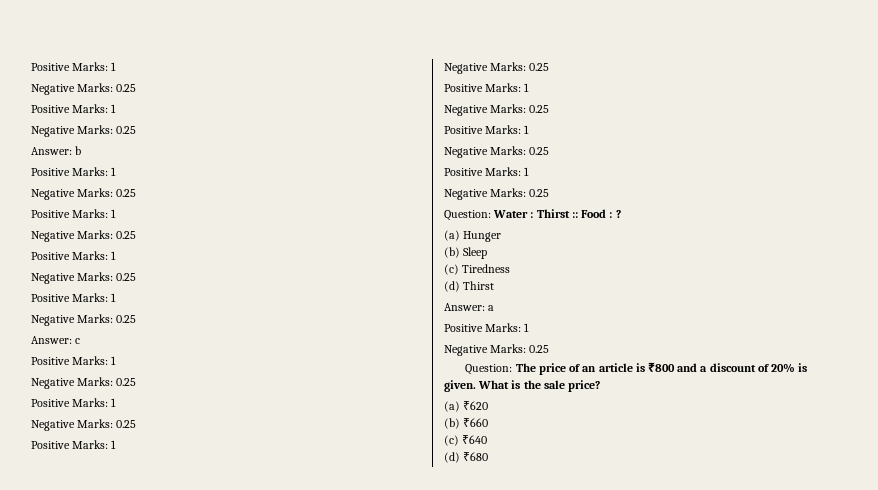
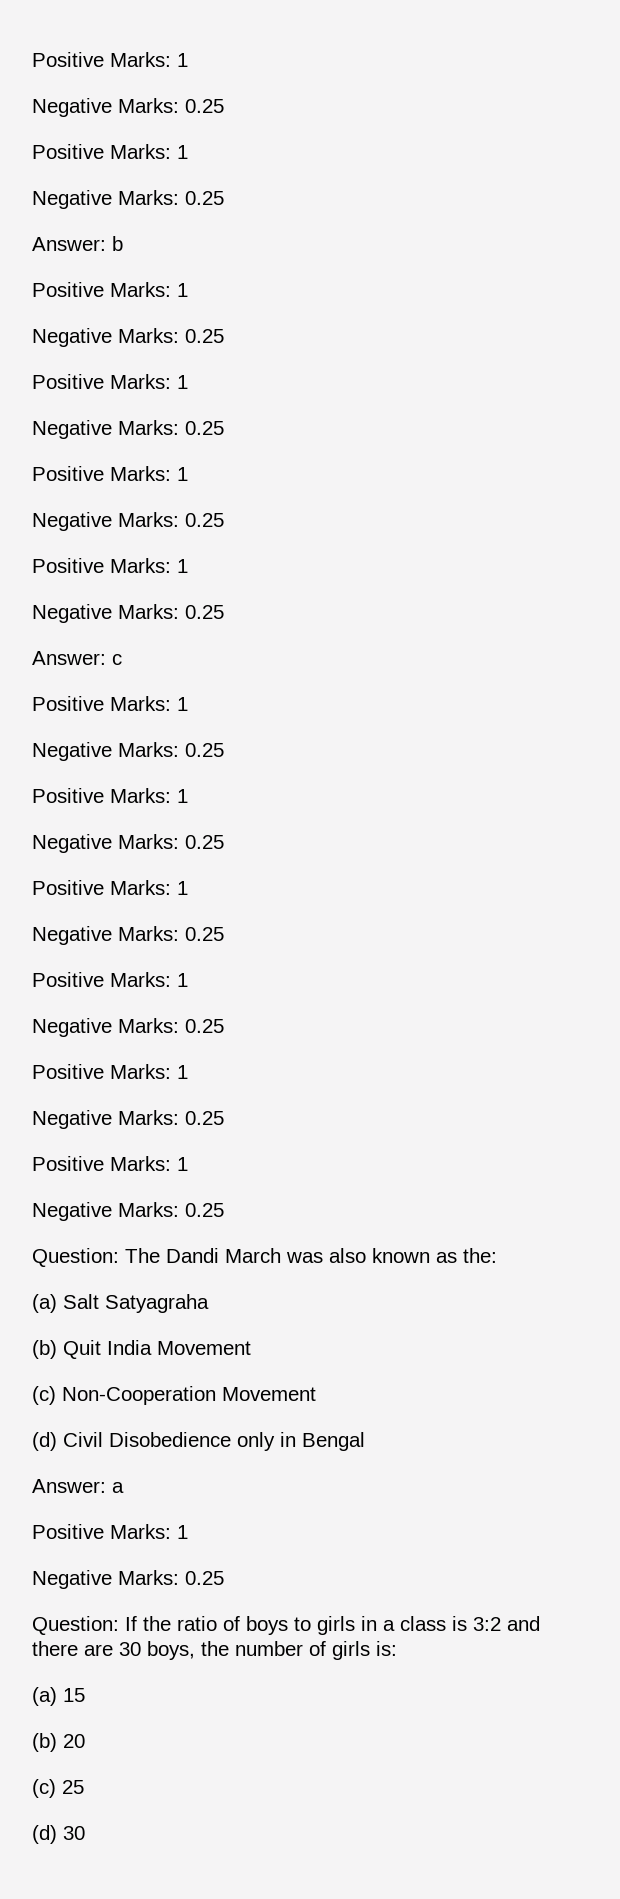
- Question: Water : Thirst :: Food : ?
- (a) Hunger
- (b) Sleep
- (c) Tiredness
- (d) Thirst
+ Question: The Dandi March was also known as the:
+ (a) Salt Satyagraha
+ (b) Quit India Movement
+ (c) Non-Cooperation Movement
+ (d) Civil Disobedience only in Bengal
- Question: The price of an article is ₹800 and a discount of 20% is given. What is the sale price?
- (a) ₹620
- (b) ₹660
- (c) ₹640
- (d) ₹680
+ Question: If the ratio of boys to girls in a class is 3:2 and there are 30 boys, the number of girls is:
+ (a) 15
+ (b) 20
+ (c) 25
+ (d) 30

